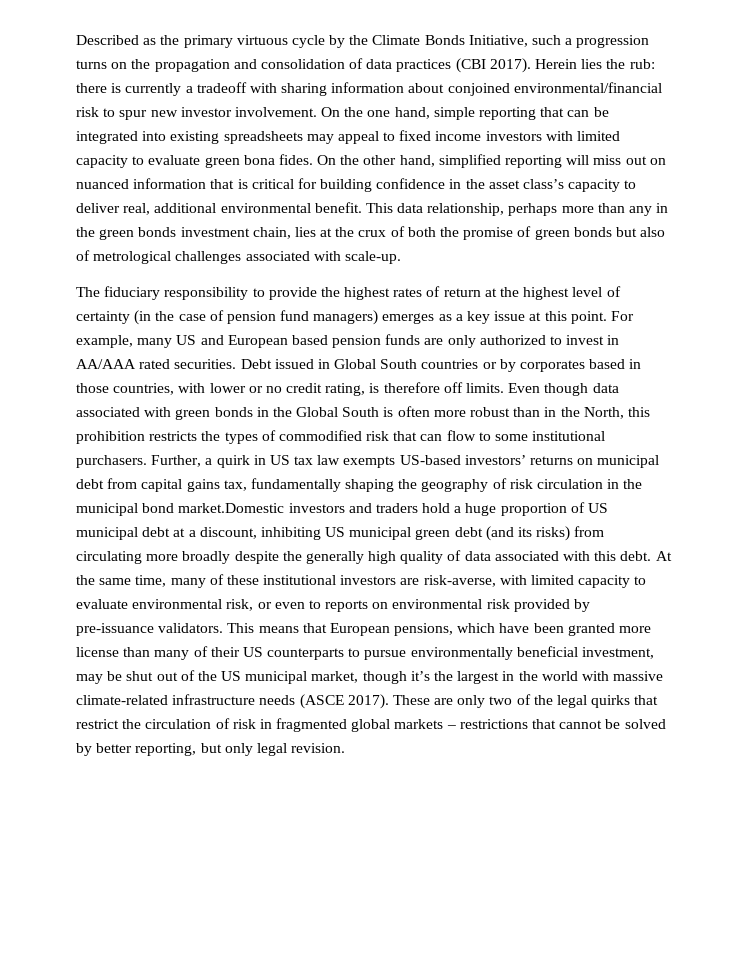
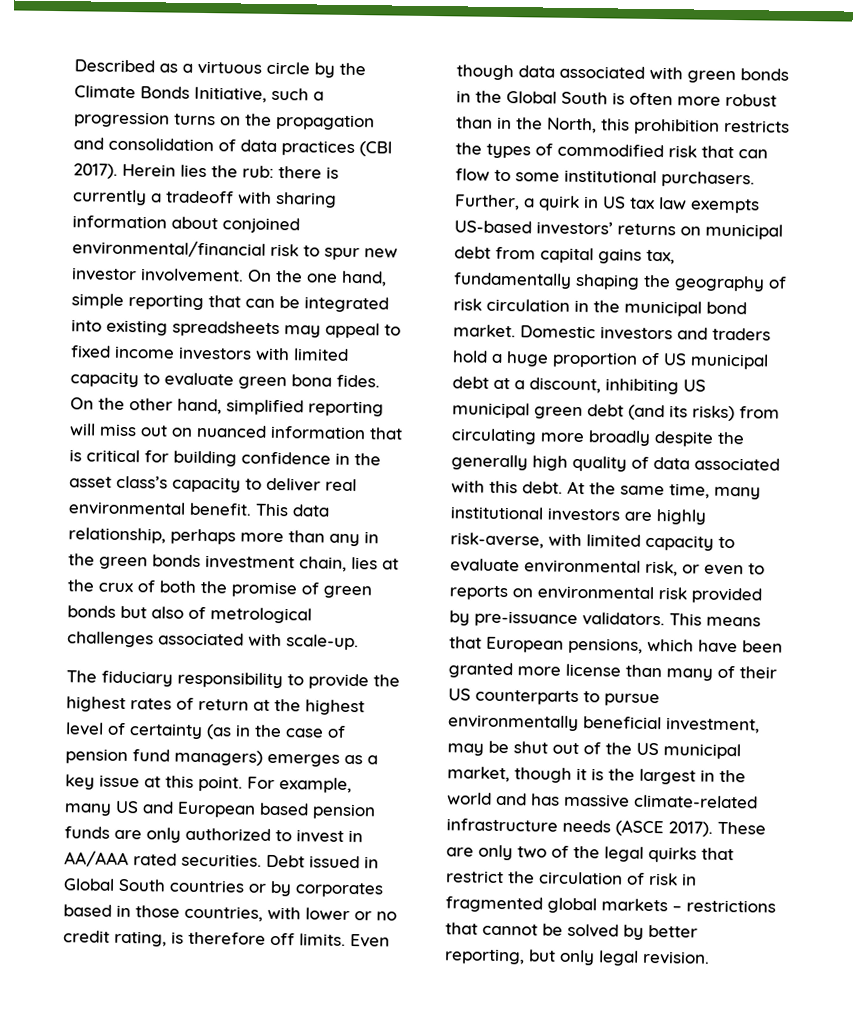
- Described as the primary virtuous cycle by the Climate Bonds Initiative, such a progression turns on the propagation and consolidation of data practices (CBI 2017).
+ Described as a virtuous circle by the Climate Bonds Initiative, such a progression turns on the propagation and consolidation of data practices (CBI 2017).
- On the other hand, simplified reporting will miss out on nuanced information that is critical for building confidence in the asset class’s capacity to deliver real, additional environmental benefit.
+ On the other hand, simplified reporting will miss out on nuanced information that is critical for building confidence in the asset class’s capacity to deliver real environmental benefit.
- The fiduciary responsibility to provide the highest rates of return at the highest level of certainty (in the case of pension fund managers) emerges as a key issue at this point.
+ The fiduciary responsibility to provide the highest rates of return at the highest level of certainty (as in the case of pension fund managers) emerges as a key issue at this point.
- Further, a quirk in US tax law exempts US-based investors’ returns on municipal debt from capital gains tax, fundamentally shaping the geography of risk circulation in the municipal bond market.Domestic investors and traders hold a huge proportion of US municipal debt at a discount, inhibiting US municipal green debt (and its risks) from circulating more broadly despite the generally high quality of data associated with this debt.
+ Further, a quirk in US tax law exempts US-based investors’ returns on municipal debt from capital gains tax, fundamentally shaping the geography of risk circulation in the municipal bond market. Domestic investors and traders hold a huge proportion of US municipal debt at a discount, inhibiting US municipal green debt (and its risks) from circulating more broadly despite the generally high quality of data associated with this debt.
- At the same time, many of these institutional investors are risk-averse, with limited capacity to evaluate environmental risk, or even to reports on environmental risk provided by pre-issuance validators.
+ At the same time, many institutional investors are highly risk-averse, with limited capacity to evaluate environmental risk, or even to reports on environmental risk provided by pre-issuance validators.
- This means that European pensions, which have been granted more license than many of their US counterparts to pursue environmentally beneficial investment, may be shut out of the US municipal market, though it’s the largest in the world with massive climate-related infrastructure needs (ASCE 2017).
+ This means that European pensions, which have been granted more license than many of their US counterparts to pursue environmentally beneficial investment, may be shut out of the US municipal market, though it is the largest in the world and has massive climate-related infrastructure needs (ASCE 2017).

